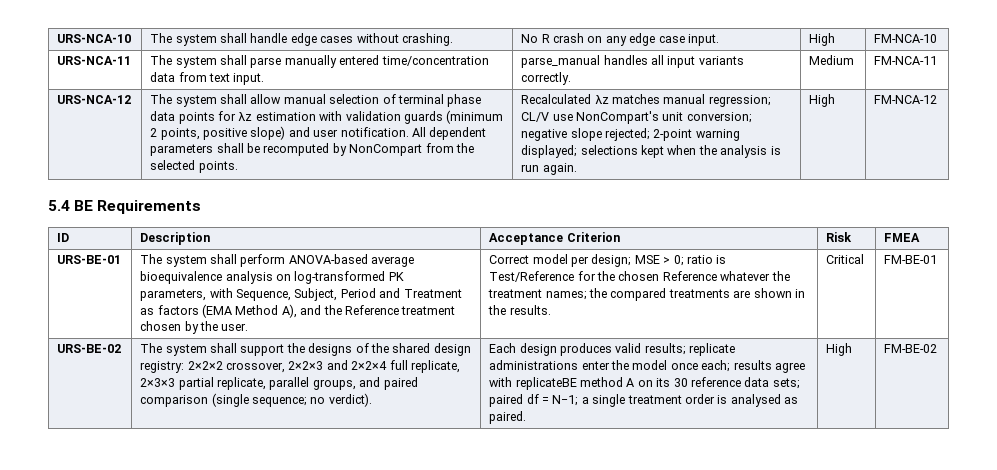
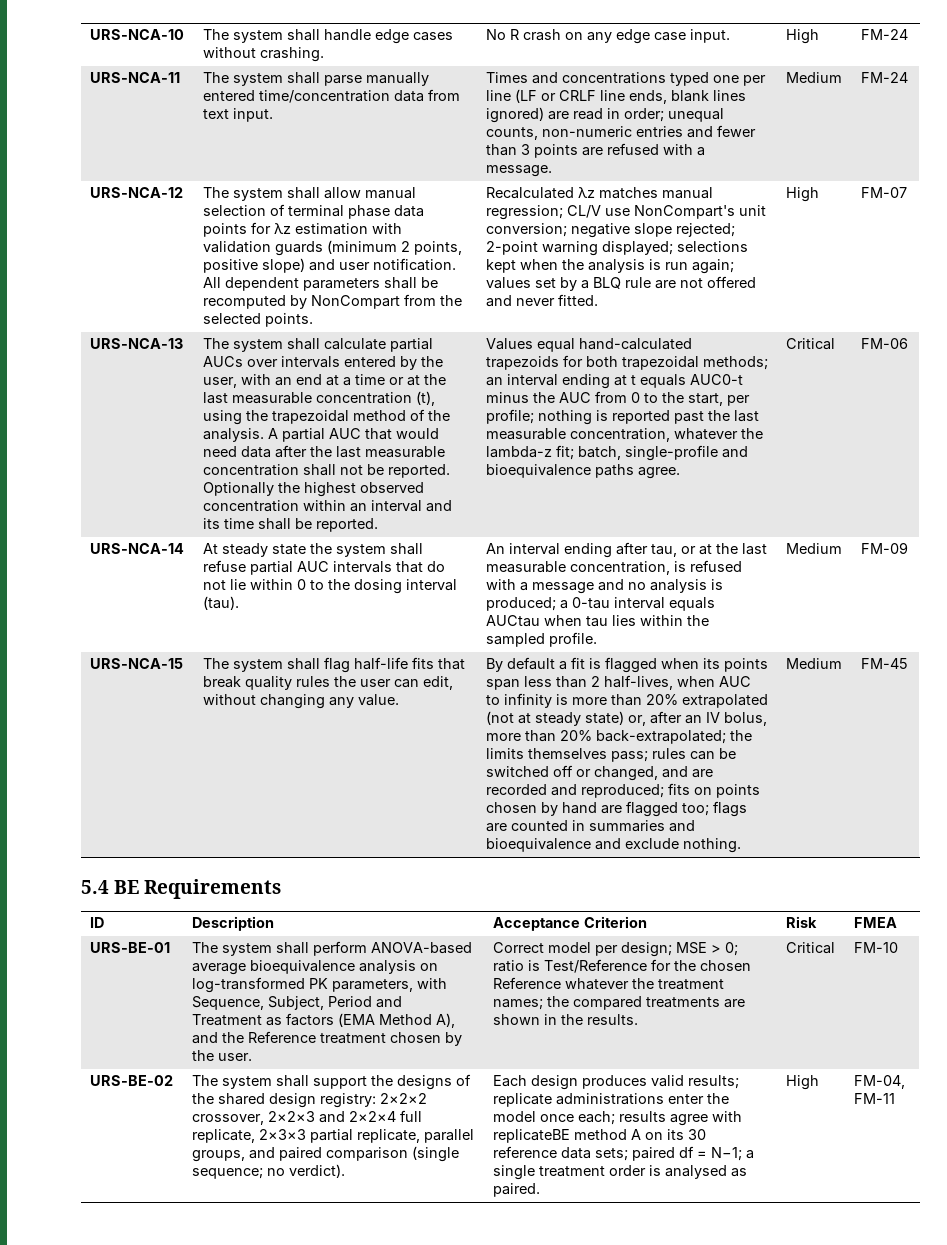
- URS-NCA-10 | The system shall handle edge cases without crashing. | No R crash on any edge case input. | High | FM-NCA-10
+ URS-NCA-10 | The system shall handle edge cases without crashing. | No R crash on any edge case input. | High | FM-24
- parse_manual handles all input variants correctly. | Medium | FM-NCA-11
+ Times and concentrations typed one per line (LF or CRLF line ends, blank lines ignored) are read in order; unequal counts, non-numeric entries and fewer than 3 points are refused with a message. | Medium | FM-24
- Recalculated λz matches manual regression; CL/V use NonCompart's unit conversion; negative slope rejected; 2-point warning displayed; selections kept when the analysis is run again. | High | FM-NCA-12
+ Recalculated λz matches manual regression; CL/V use NonCompart's unit conversion; negative slope rejected; 2-point warning displayed; selections kept when the analysis is run again; values set by a BLQ rule are not offered and never fitted. | High | FM-07
+ URS-NCA-13 | The system shall calculate partial AUCs over intervals entered by the user, with an end at a time or at the last measurable concentration (t), using the trapezoidal method of the analysis. A partial AUC that would need data after the last measurable concentration shall not be reported. Optionally the highest observed concentration within an interval and its time shall be reported. | Values equal hand-calculated trapezoids for both trapezoidal methods; an interval ending at t equals AUC0-t minus the AUC from 0 to the start, per profile; nothing is reported past the last measurable concentration, whatever the lambda-z fit; batch, single-profile and bioequivalence paths agree. | Critical | FM-06
+ URS-NCA-14 | At steady state the system shall refuse partial AUC intervals that do not lie within 0 to the dosing interval (tau). | An interval ending after tau, or at the last measurable concentration, is refused with a message and no analysis is produced; a 0-tau interval equals AUCtau when tau lies within the sampled profile. | Medium | FM-09
+ URS-NCA-15 | The system shall flag half-life fits that break quality rules the user can edit, without changing any value. | By default a fit is flagged when its points span less than 2 half-lives, when AUC to infinity is more than 20% extrapolated (not at steady state) or, after an IV bolus, more than 20% back-extrapolated; the limits themselves pass; rules can be switched off or changed, and are recorded and reproduced; fits on points chosen by hand are flagged too; flags are counted in summaries and bioequivalence and exclude nothing. | Medium | FM-45
- FM-BE-01
+ FM-10
- FM-BE-02
+ FM-04, FM-11

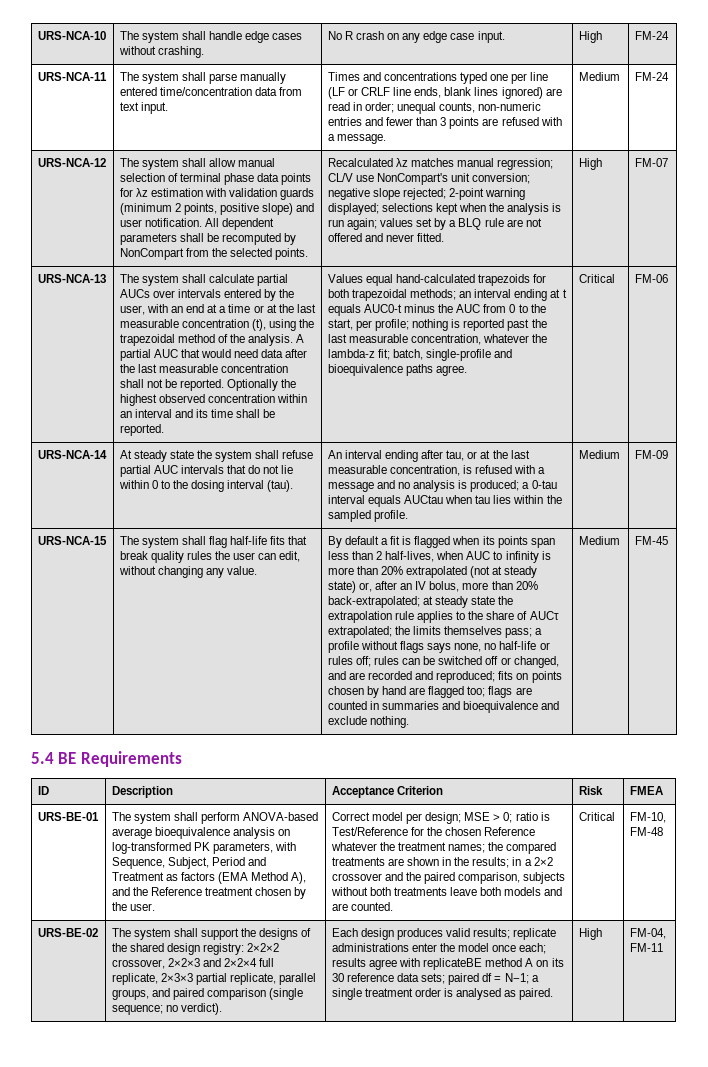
- the limits themselves pass;
+ at steady state the extrapolation rule applies to the share of AUCτ extrapolated; the limits themselves pass; a profile without flags says none, no half-life or rules off;
- Correct model per design; MSE > 0; ratio is Test/Reference for the chosen Reference whatever the treatment names; the compared treatments are shown in the results. | Critical | FM-10
+ Correct model per design; MSE > 0; ratio is Test/Reference for the chosen Reference whatever the treatment names; the compared treatments are shown in the results; in a 2×2 crossover and the paired comparison, subjects without both treatments leave both models and are counted. | Critical | FM-10, FM-48

